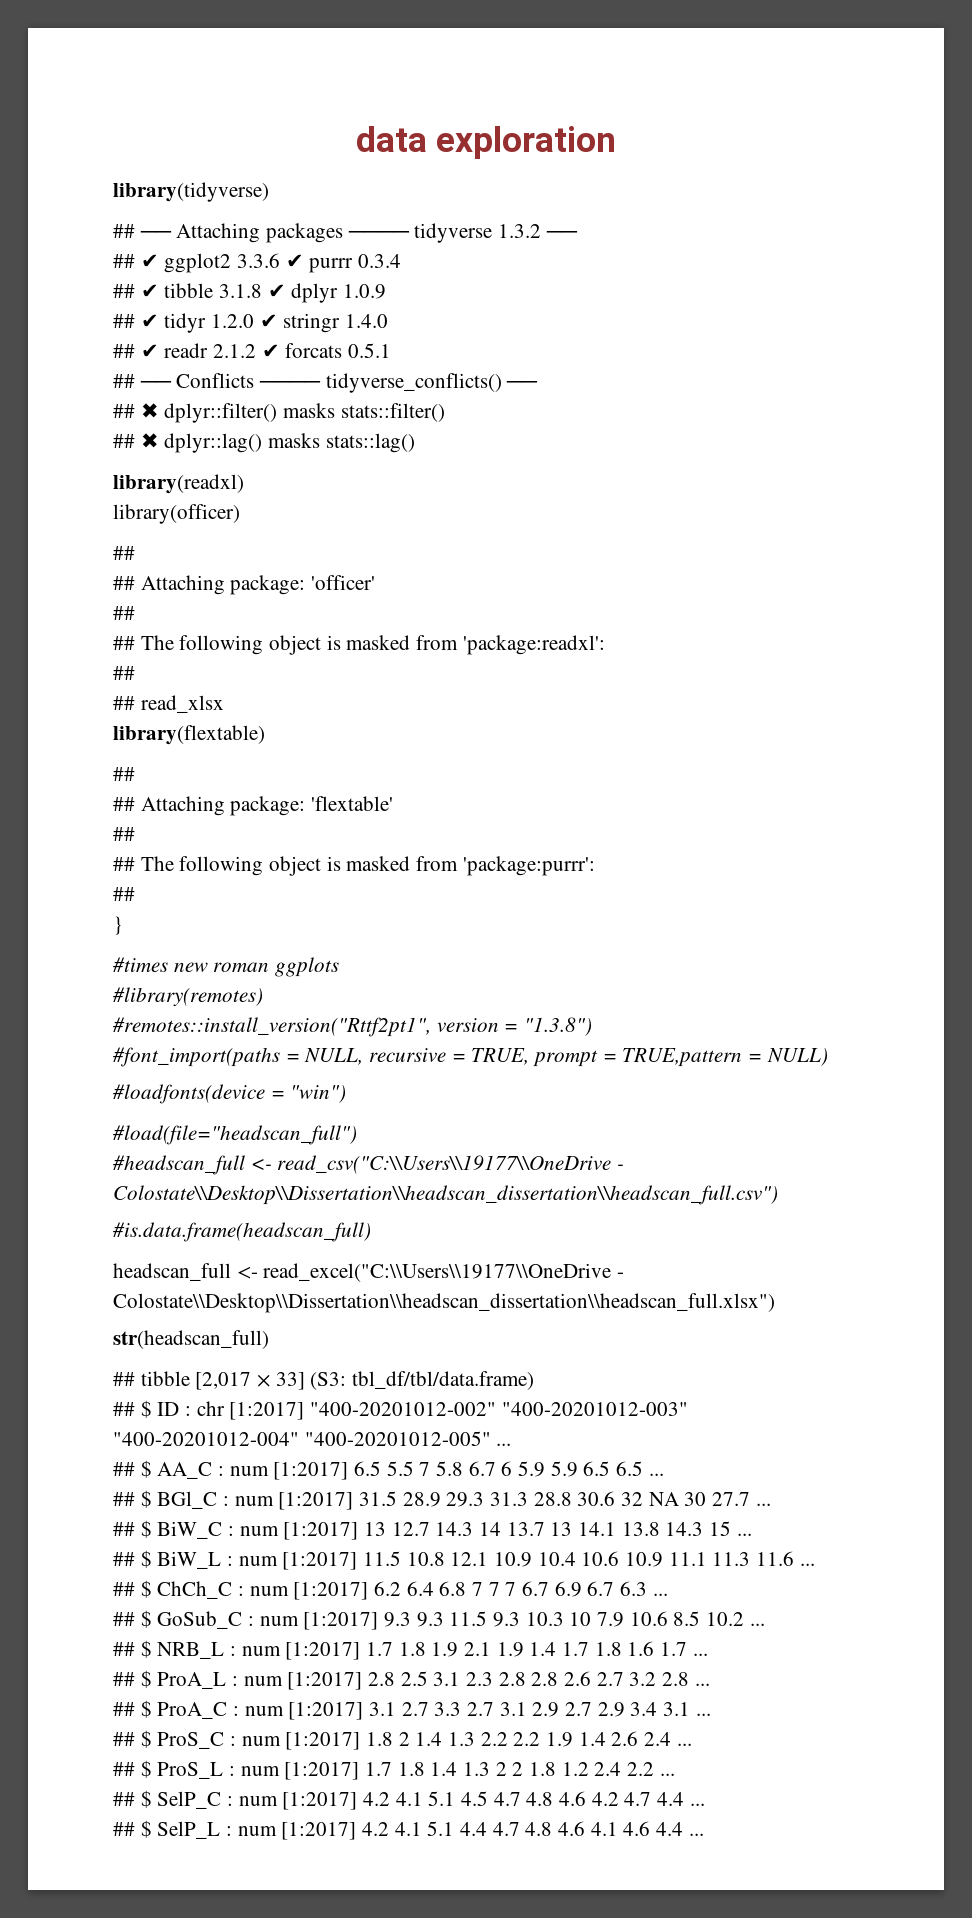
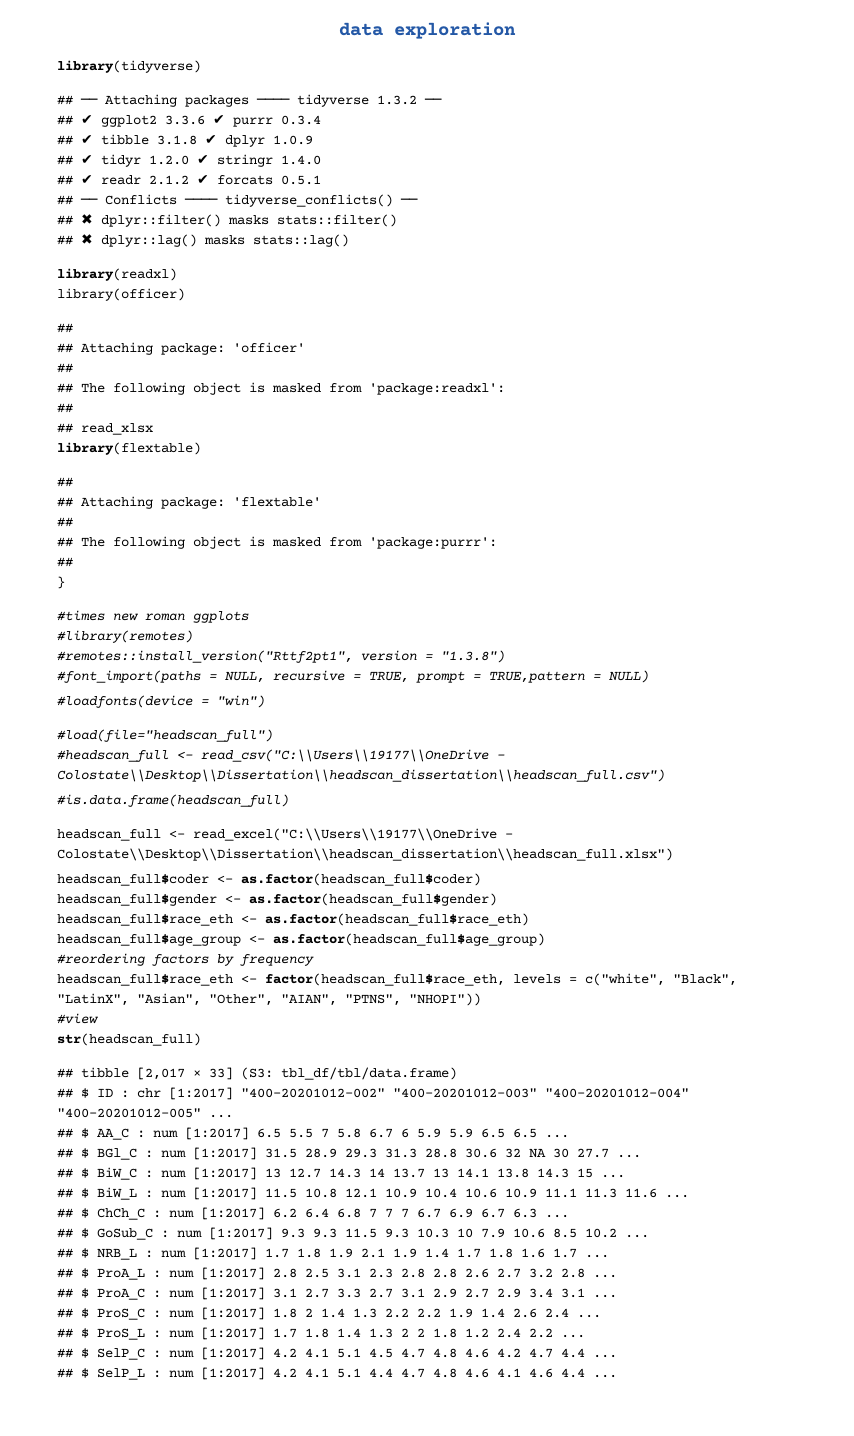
+ headscan_full$coder <- as.factor(headscan_full$coder)
+ headscan_full$gender <- as.factor(headscan_full$gender)
+ headscan_full$race_eth <- as.factor(headscan_full$race_eth)
+ headscan_full$age_group <- as.factor(headscan_full$age_group)
+ #reordering factors by frequency
+ headscan_full$race_eth <- factor(headscan_full$race_eth, levels = c("white", "Black", "LatinX", "Asian", "Other", "AIAN", "PTNS", "NHOPI"))
+ #view

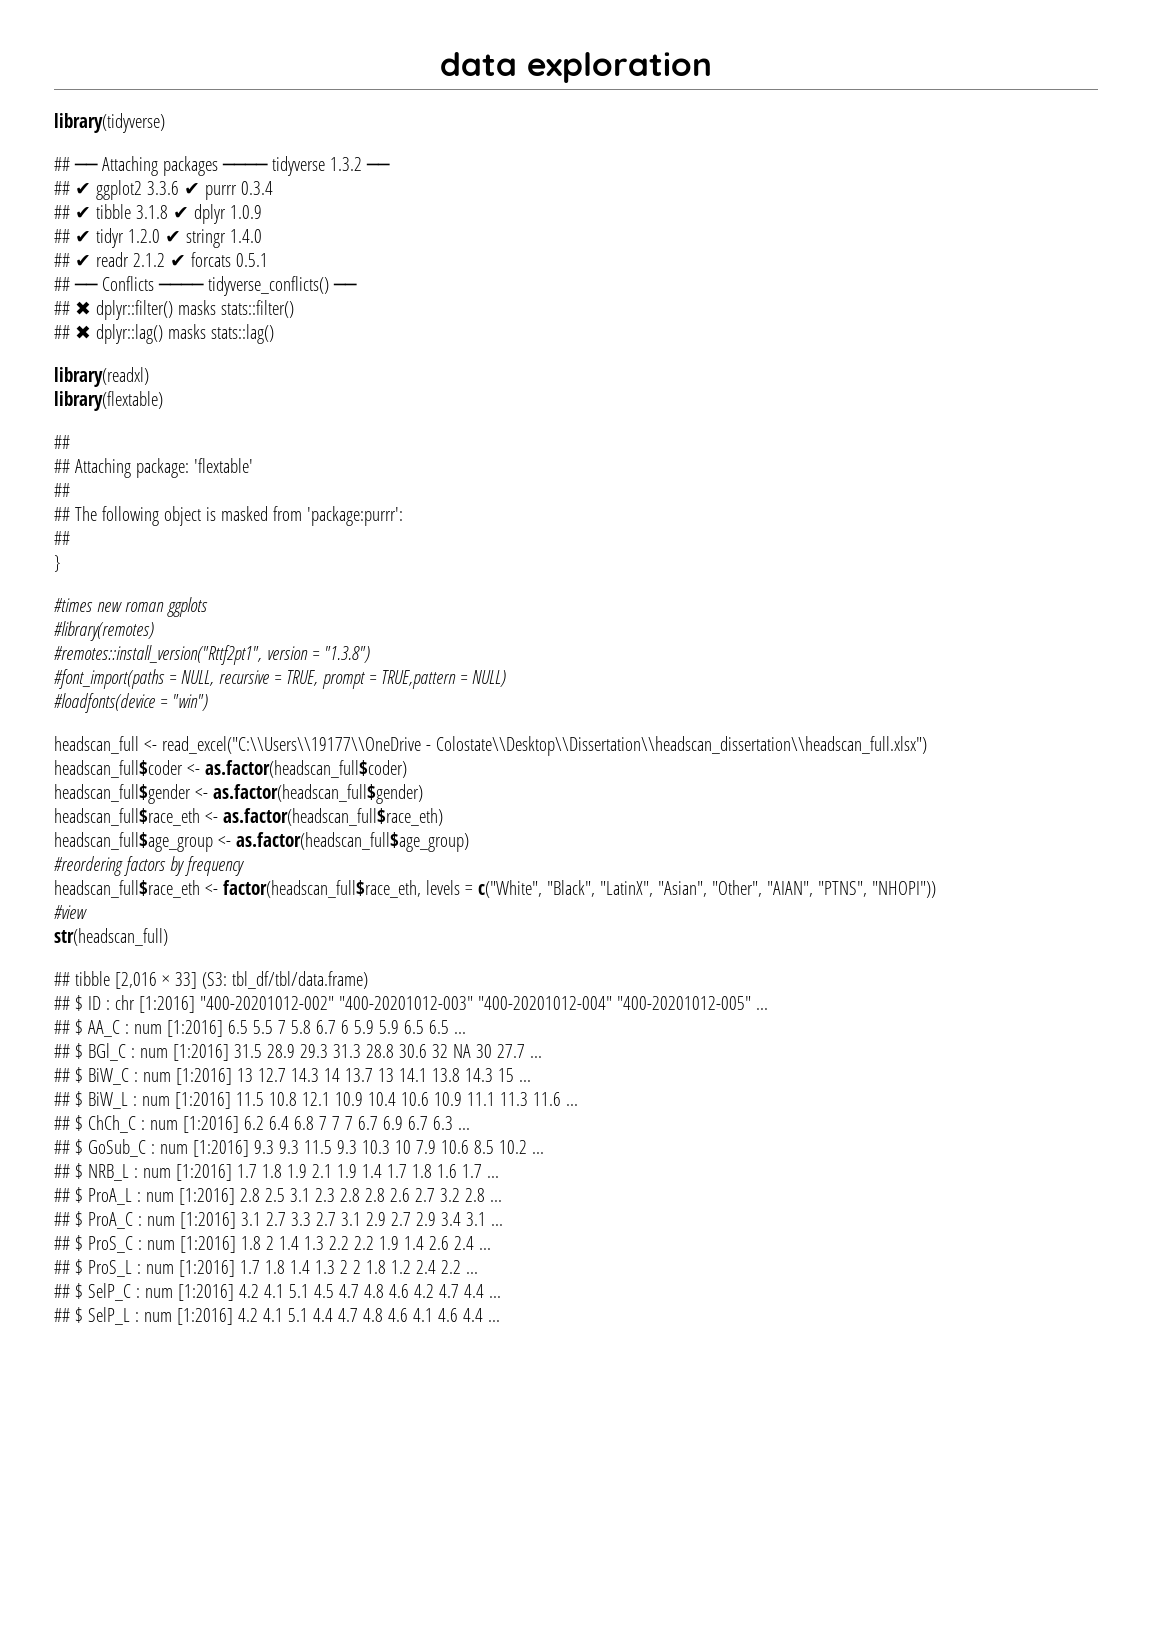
- library(officer)
- ##
- ## Attaching package: 'officer'
- ##
- ## The following object is masked from 'package:readxl':
- ##
- ## read_xlsx
- #load(file="headscan_full")
- #headscan_full <- read_csv("C:\\Users\\19177\\OneDrive - Colostate\\Desktop\\Dissertation\\headscan_dissertation\\headscan_full.csv")
- #is.data.frame(headscan_full)
- headscan_full$race_eth <- factor(headscan_full$race_eth, levels = c("white", "Black", "LatinX", "Asian", "Other", "AIAN", "PTNS", "NHOPI"))
+ headscan_full$race_eth <- factor(headscan_full$race_eth, levels = c("White", "Black", "LatinX", "Asian", "Other", "AIAN", "PTNS", "NHOPI"))
- ## tibble [2,017 × 33] (S3: tbl_df/tbl/data.frame)
+ ## tibble [2,016 × 33] (S3: tbl_df/tbl/data.frame)
- ## $ ID : chr [1:2017] "400-20201012-002" "400-20201012-003" "400-20201012-004" "400-20201012-005" ...
+ ## $ ID : chr [1:2016] "400-20201012-002" "400-20201012-003" "400-20201012-004" "400-20201012-005" ...
- ## $ AA_C : num [1:2017] 6.5 5.5 7 5.8 6.7 6 5.9 5.9 6.5 6.5 ...
+ ## $ AA_C : num [1:2016] 6.5 5.5 7 5.8 6.7 6 5.9 5.9 6.5 6.5 ...
- ## $ BGl_C : num [1:2017] 31.5 28.9 29.3 31.3 28.8 30.6 32 NA 30 27.7 ...
+ ## $ BGl_C : num [1:2016] 31.5 28.9 29.3 31.3 28.8 30.6 32 NA 30 27.7 ...
- ## $ BiW_C : num [1:2017] 13 12.7 14.3 14 13.7 13 14.1 13.8 14.3 15 ...
+ ## $ BiW_C : num [1:2016] 13 12.7 14.3 14 13.7 13 14.1 13.8 14.3 15 ...
- ## $ BiW_L : num [1:2017] 11.5 10.8 12.1 10.9 10.4 10.6 10.9 11.1 11.3 11.6 ...
+ ## $ BiW_L : num [1:2016] 11.5 10.8 12.1 10.9 10.4 10.6 10.9 11.1 11.3 11.6 ...
- ## $ ChCh_C : num [1:2017] 6.2 6.4 6.8 7 7 7 6.7 6.9 6.7 6.3 ...
+ ## $ ChCh_C : num [1:2016] 6.2 6.4 6.8 7 7 7 6.7 6.9 6.7 6.3 ...
- ## $ GoSub_C : num [1:2017] 9.3 9.3 11.5 9.3 10.3 10 7.9 10.6 8.5 10.2 ...
+ ## $ GoSub_C : num [1:2016] 9.3 9.3 11.5 9.3 10.3 10 7.9 10.6 8.5 10.2 ...
- ## $ NRB_L : num [1:2017] 1.7 1.8 1.9 2.1 1.9 1.4 1.7 1.8 1.6 1.7 ...
+ ## $ NRB_L : num [1:2016] 1.7 1.8 1.9 2.1 1.9 1.4 1.7 1.8 1.6 1.7 ...
- ## $ ProA_L : num [1:2017] 2.8 2.5 3.1 2.3 2.8 2.8 2.6 2.7 3.2 2.8 ...
+ ## $ ProA_L : num [1:2016] 2.8 2.5 3.1 2.3 2.8 2.8 2.6 2.7 3.2 2.8 ...
- ## $ ProA_C : num [1:2017] 3.1 2.7 3.3 2.7 3.1 2.9 2.7 2.9 3.4 3.1 ...
+ ## $ ProA_C : num [1:2016] 3.1 2.7 3.3 2.7 3.1 2.9 2.7 2.9 3.4 3.1 ...
- ## $ ProS_C : num [1:2017] 1.8 2 1.4 1.3 2.2 2.2 1.9 1.4 2.6 2.4 ...
+ ## $ ProS_C : num [1:2016] 1.8 2 1.4 1.3 2.2 2.2 1.9 1.4 2.6 2.4 ...
- ## $ ProS_L : num [1:2017] 1.7 1.8 1.4 1.3 2 2 1.8 1.2 2.4 2.2 ...
+ ## $ ProS_L : num [1:2016] 1.7 1.8 1.4 1.3 2 2 1.8 1.2 2.4 2.2 ...
- ## $ SelP_C : num [1:2017] 4.2 4.1 5.1 4.5 4.7 4.8 4.6 4.2 4.7 4.4 ...
+ ## $ SelP_C : num [1:2016] 4.2 4.1 5.1 4.5 4.7 4.8 4.6 4.2 4.7 4.4 ...
- ## $ SelP_L : num [1:2017] 4.2 4.1 5.1 4.4 4.7 4.8 4.6 4.1 4.6 4.4 ...
+ ## $ SelP_L : num [1:2016] 4.2 4.1 5.1 4.4 4.7 4.8 4.6 4.1 4.6 4.4 ...

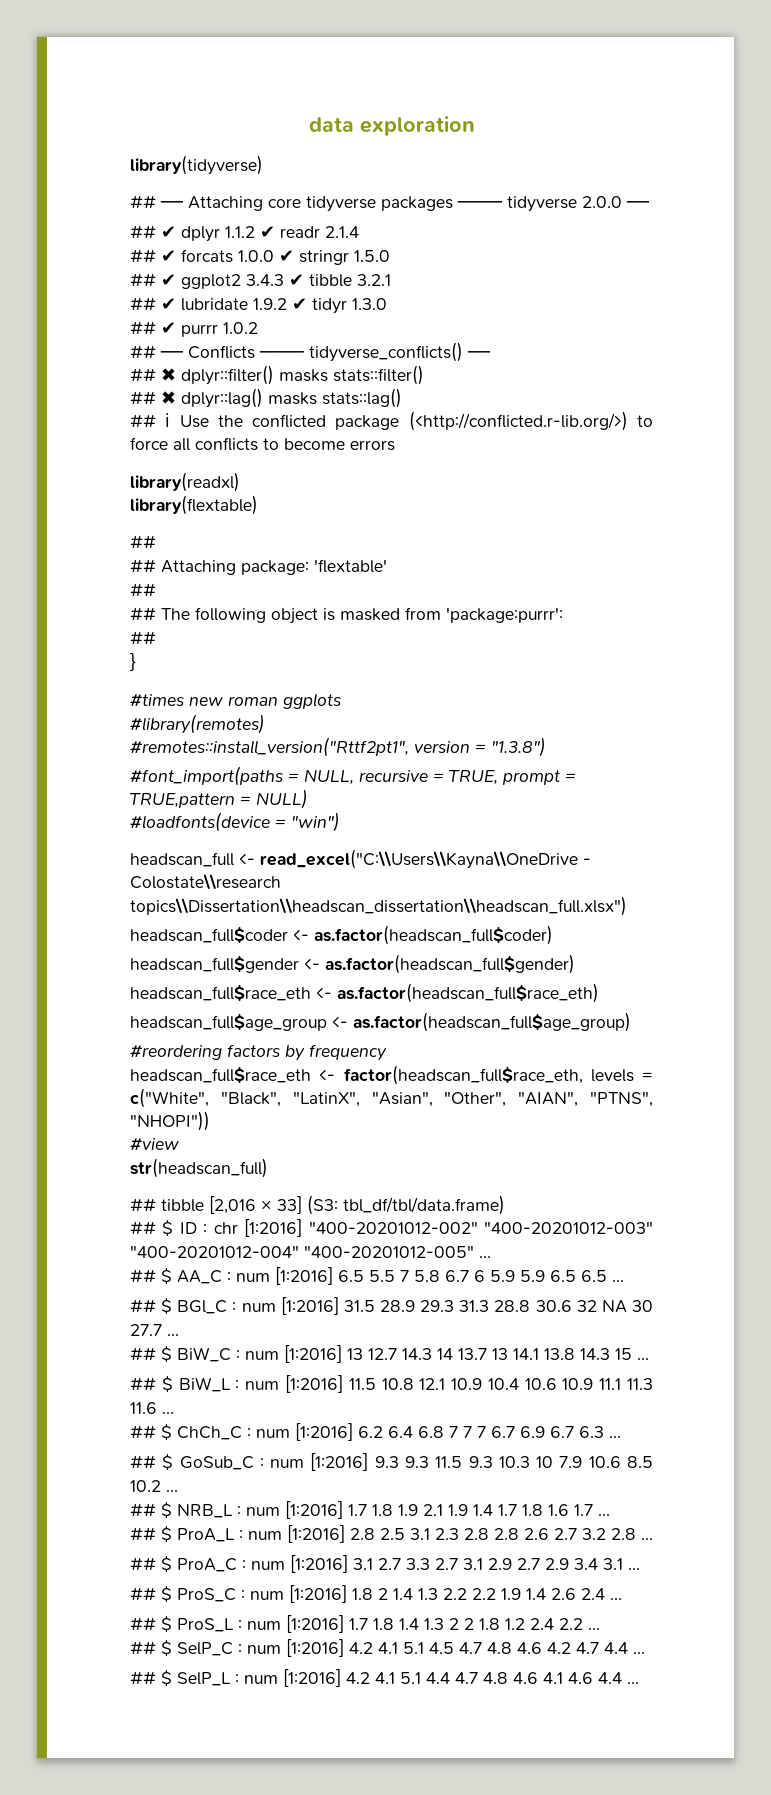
- ## ── Attaching packages ──── tidyverse 1.3.2 ──
+ ## ── Attaching core tidyverse packages ──── tidyverse 2.0.0 ──
- ## ✔ ggplot2 3.3.6 ✔ purrr 0.3.4
- ## ✔ tibble 3.1.8 ✔ dplyr 1.0.9
- ## ✔ tidyr 1.2.0 ✔ stringr 1.4.0
- ## ✔ readr 2.1.2 ✔ forcats 0.5.1
+ ## ✔ dplyr 1.1.2 ✔ readr 2.1.4
+ ## ✔ forcats 1.0.0 ✔ stringr 1.5.0
+ ## ✔ ggplot2 3.4.3 ✔ tibble 3.2.1
+ ## ✔ lubridate 1.9.2 ✔ tidyr 1.3.0
+ ## ✔ purrr 1.0.2
+ ## ℹ Use the conflicted package (<http://conflicted.r-lib.org/>) to force all conflicts to become errors
- headscan_full <- read_excel("C:\\Users\\19177\\OneDrive - Colostate\\Desktop\\Dissertation\\headscan_dissertation\\headscan_full.xlsx")
+ headscan_full <- read_excel("C:\\Users\\Kayna\\OneDrive - Colostate\\research topics\\Dissertation\\headscan_dissertation\\headscan_full.xlsx")

